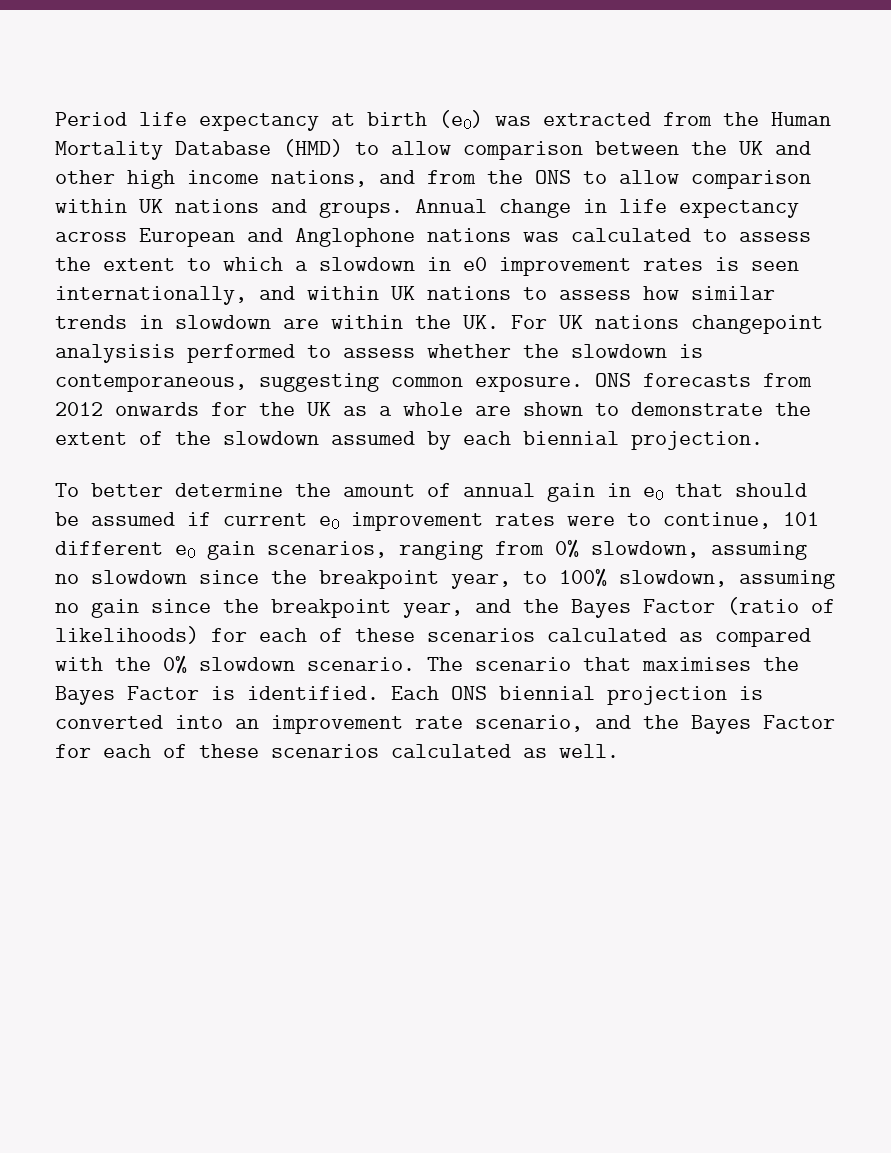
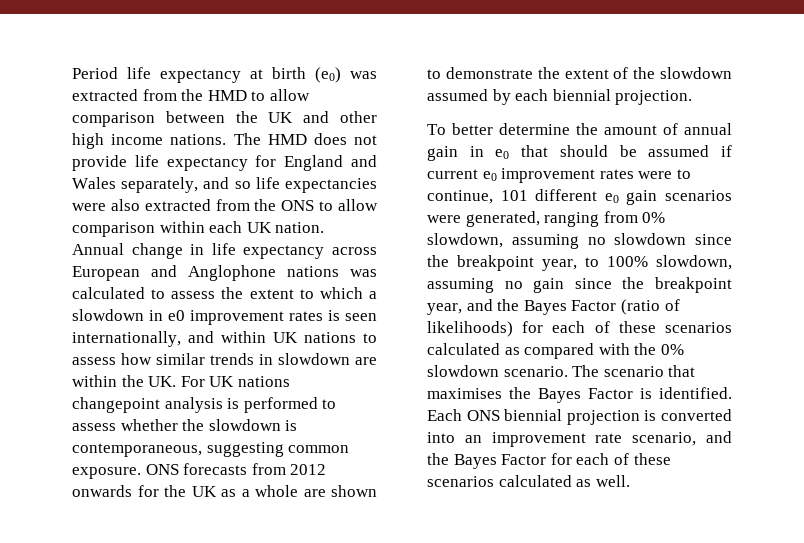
- Period life expectancy at birth (e0) was extracted from the Human Mortality Database (HMD) to allow comparison between the UK and other high income nations, and from the ONS to allow comparison within UK nations and groups.
+ Period life expectancy at birth (e0) was extracted from the HMD to allow comparison between the UK and other high income nations. The HMD does not provide life expectancy for England and Wales separately, and so life expectancies were also extracted from the ONS to allow comparison within each UK nation.
- Annual change in life expectancy across European and Anglophone nations was calculated to assess the extent to which a slowdown in e0 improvement rates is seen internationally, and within UK nations to assess how similar trends in slowdown are within the UK. For UK nations changepoint analysisis performed to assess whether the slowdown is contemporaneous, suggesting common exposure.
+ Annual change in life expectancy across European and Anglophone nations was calculated to assess the extent to which a slowdown in e0 improvement rates is seen internationally, and within UK nations to assess how similar trends in slowdown are within the UK. For UK nations changepoint analysis is performed to assess whether the slowdown is contemporaneous, suggesting common exposure.
- To better determine the amount of annual gain in e0 that should be assumed if current e0 improvement rates were to continue, 101 different e0 gain scenarios, ranging from 0% slowdown, assuming no slowdown since the breakpoint year, to 100% slowdown, assuming no gain since the breakpoint year, and the Bayes Factor (ratio of likelihoods) for each of these scenarios calculated as compared with the 0% slowdown scenario.
+ To better determine the amount of annual gain in e0 that should be assumed if current e0 improvement rates were to continue, 101 different e0 gain scenarios were generated, ranging from 0% slowdown, assuming no slowdown since the breakpoint year, to 100% slowdown, assuming no gain since the breakpoint year, and the Bayes Factor (ratio of likelihoods) for each of these scenarios calculated as compared with the 0% slowdown scenario.

